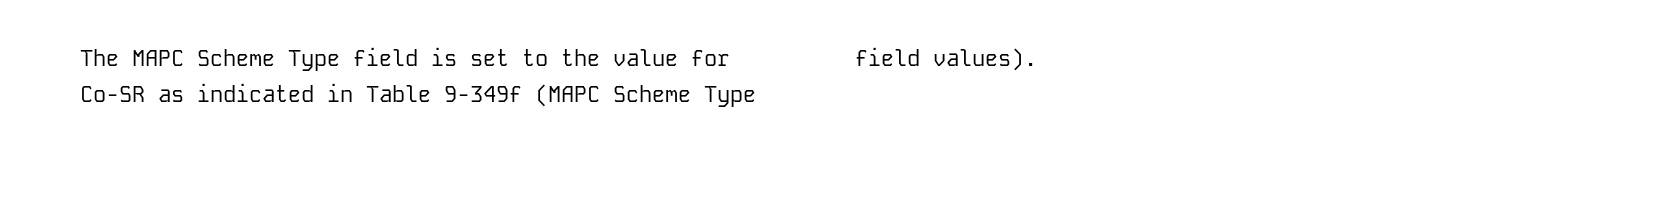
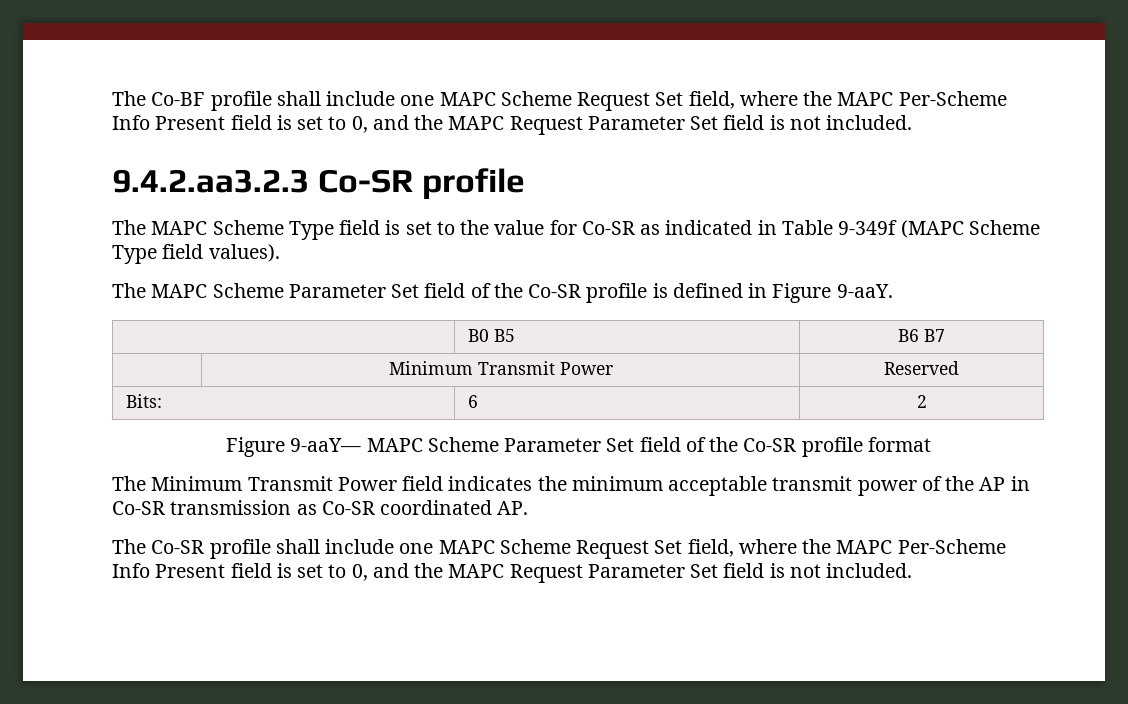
+ The Co-BF profile shall include one MAPC Scheme Request Set field, where the MAPC Per-Scheme Info Present field is set to 0, and the MAPC Request Parameter Set field is not included.
+ 9.4.2.aa3.2.3 Co-SR profile
+ The MAPC Scheme Parameter Set field of the Co-SR profile is defined in Figure 9-aaY.
+ | B0 B5 | B6 B7
+ | Minimum Transmit Power | Reserved
+ Bits: | 6 | 2
+ Figure 9-aaY— MAPC Scheme Parameter Set field of the Co-SR profile format
+ The Minimum Transmit Power field indicates the minimum acceptable transmit power of the AP in Co-SR transmission as Co-SR coordinated AP.
+ The Co-SR profile shall include one MAPC Scheme Request Set field, where the MAPC Per-Scheme Info Present field is set to 0, and the MAPC Request Parameter Set field is not included.

